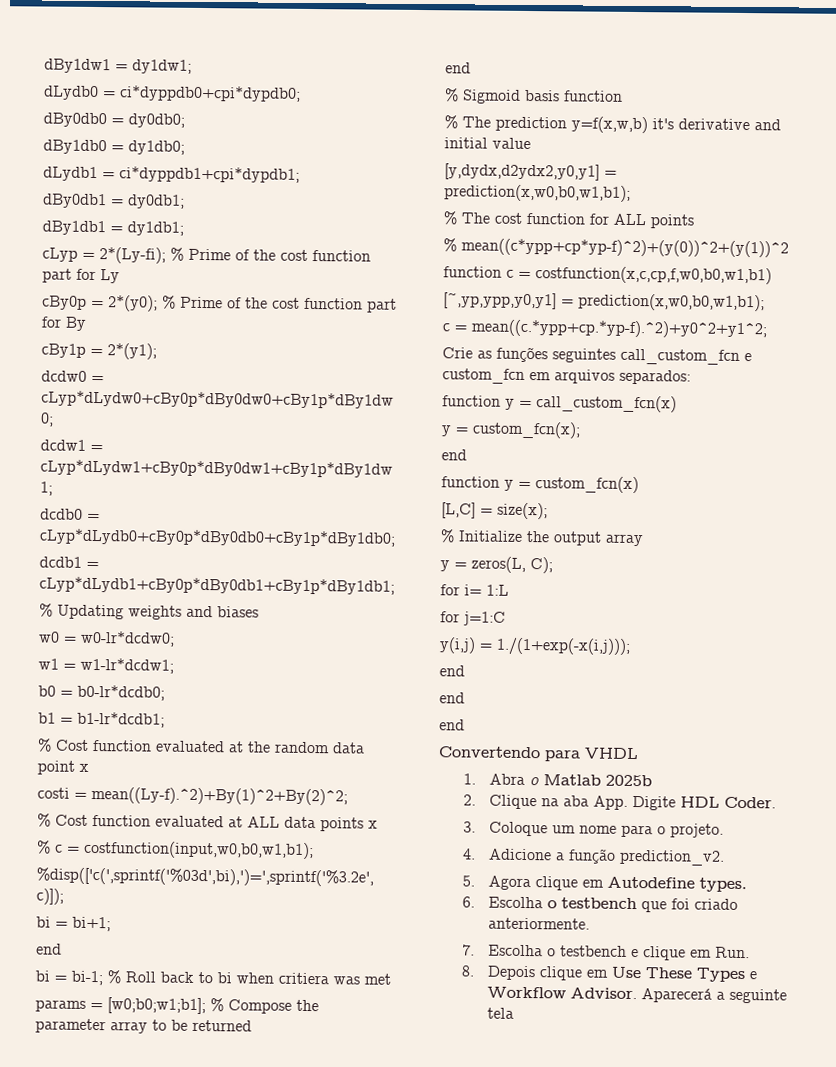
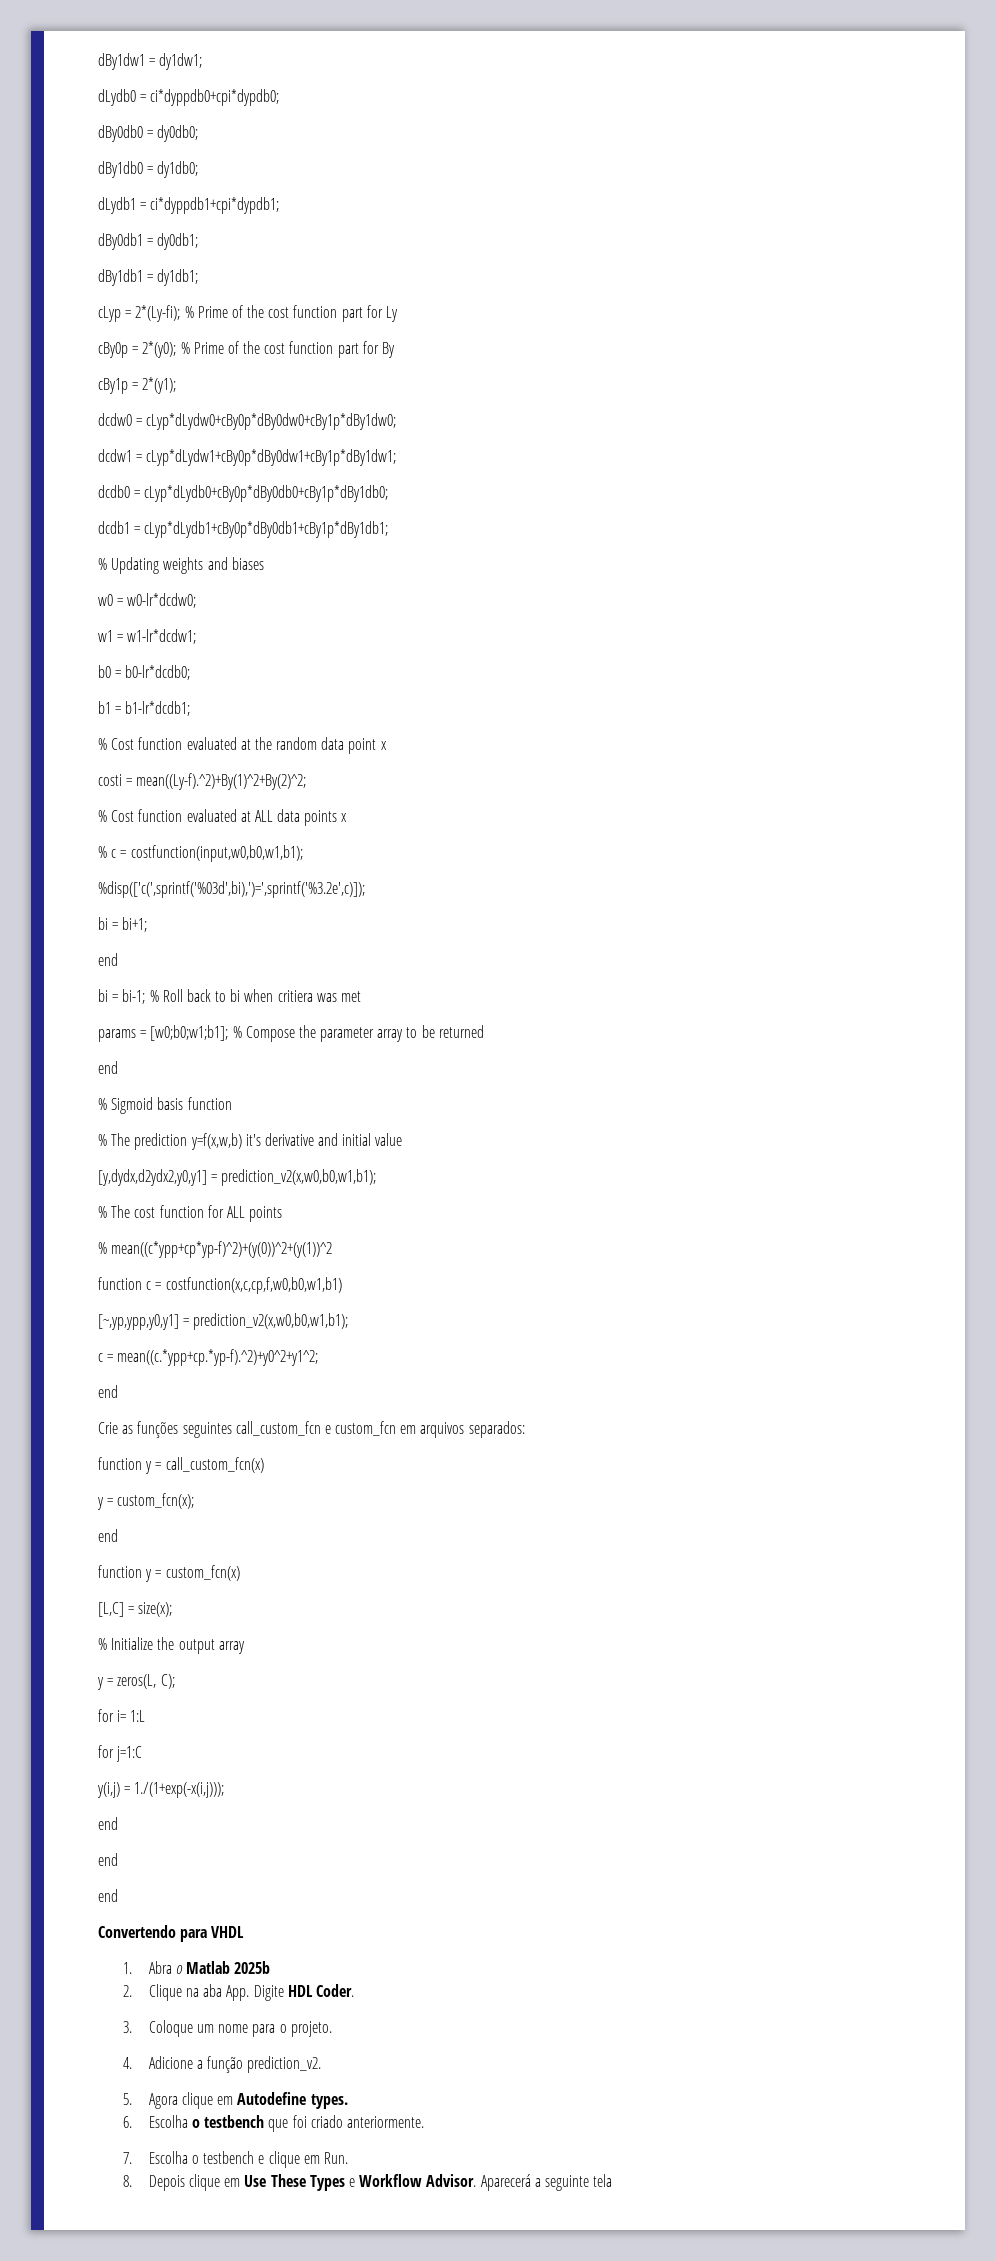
- [y,dydx,d2ydx2,y0,y1] = prediction(x,w0,b0,w1,b1);
+ [y,dydx,d2ydx2,y0,y1] = prediction_v2(x,w0,b0,w1,b1);
- [~,yp,ypp,y0,y1] = prediction(x,w0,b0,w1,b1);
+ [~,yp,ypp,y0,y1] = prediction_v2(x,w0,b0,w1,b1);
  c = mean((c.*ypp+cp.*yp-f).^2)+y0^2+y1^2;
+ end

